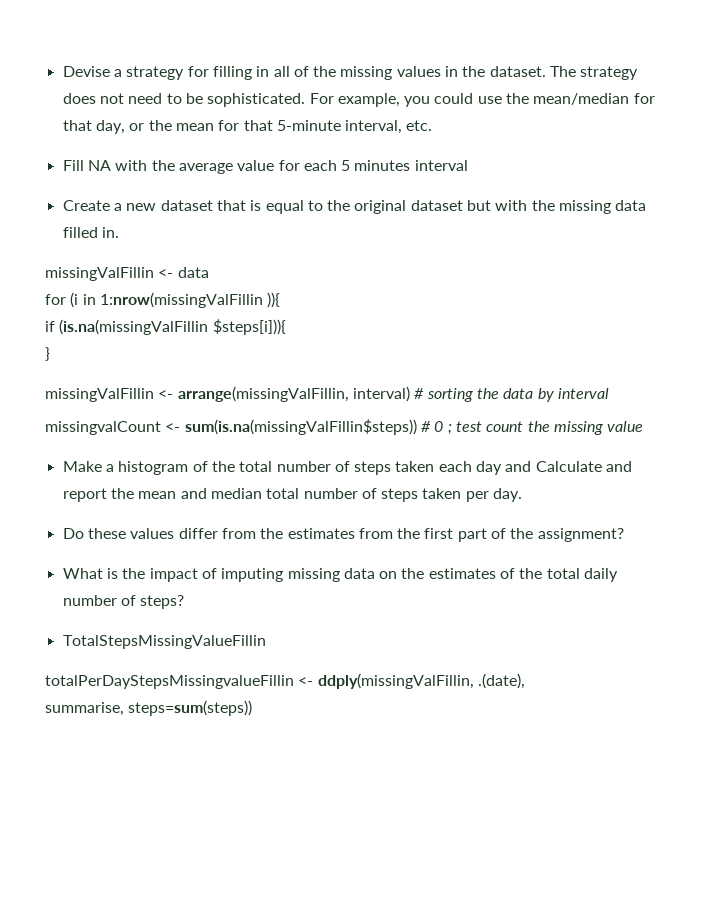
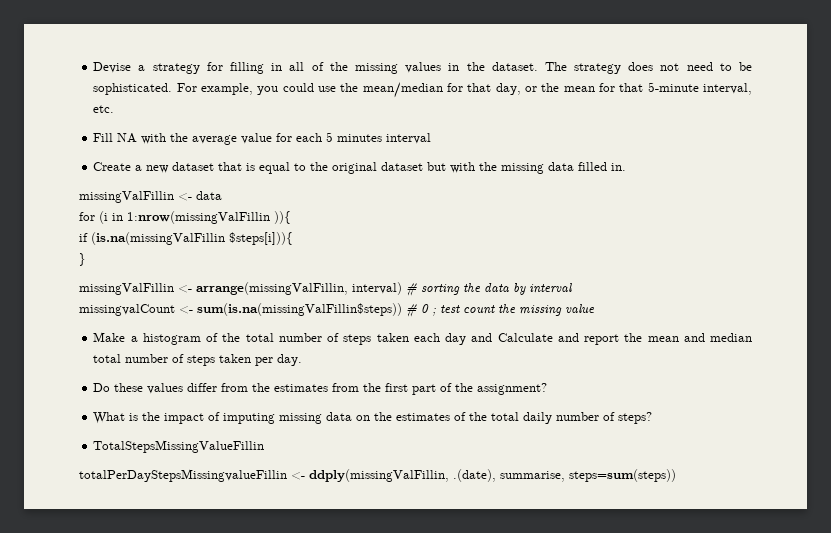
- totalPerDayStepsMissingvalueFillin <- ddply(missingValFillin, .(date),
- summarise, steps=sum(steps))
+ totalPerDayStepsMissingvalueFillin <- ddply(missingValFillin, .(date), summarise, steps=sum(steps))

